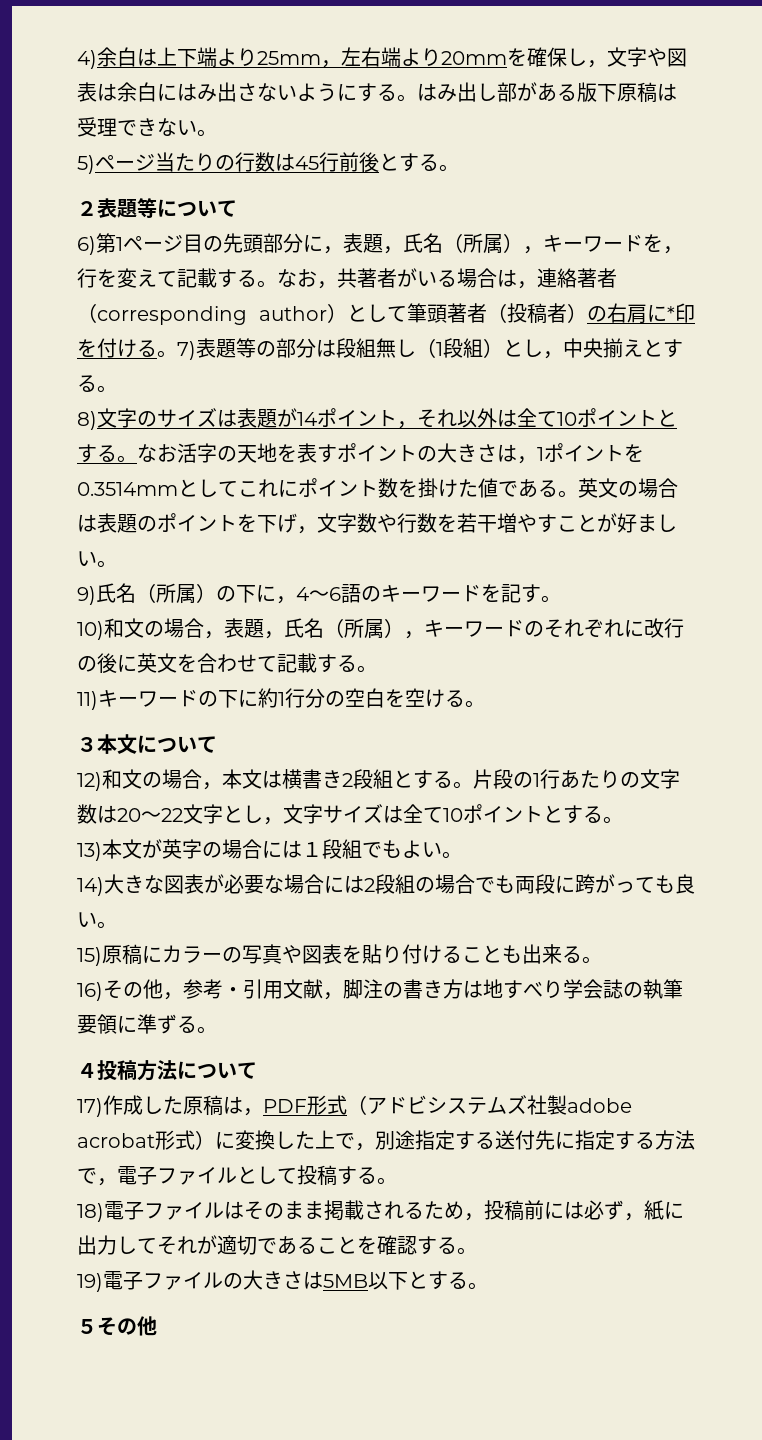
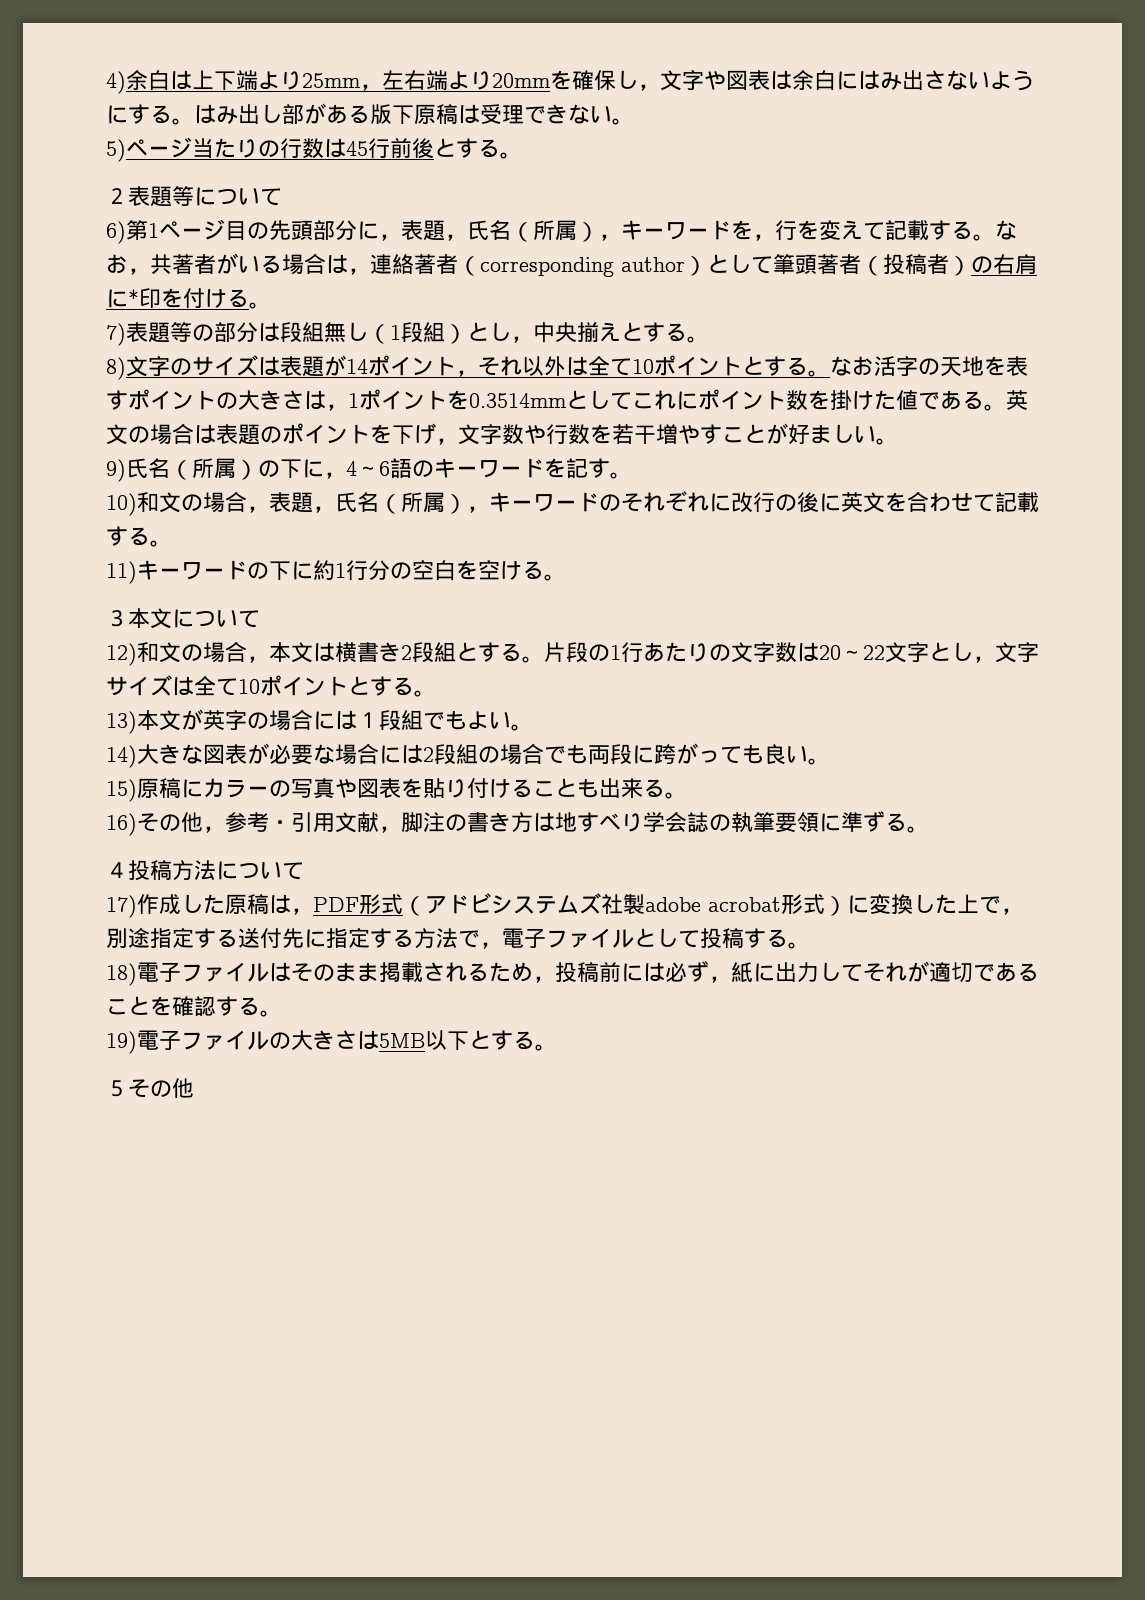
- なお，共著者がいる場合は，連絡著者（corresponding author）として筆頭著者（投稿者）の右肩に*印を付ける。7)表題等の部分は段組無し（1段組）とし，中央揃えとする。
+ なお，共著者がいる場合は，連絡著者（corresponding author）として筆頭著者（投稿者）の右肩に*印を付ける。
+ 7)表題等の部分は段組無し（1段組）とし，中央揃えとする。

